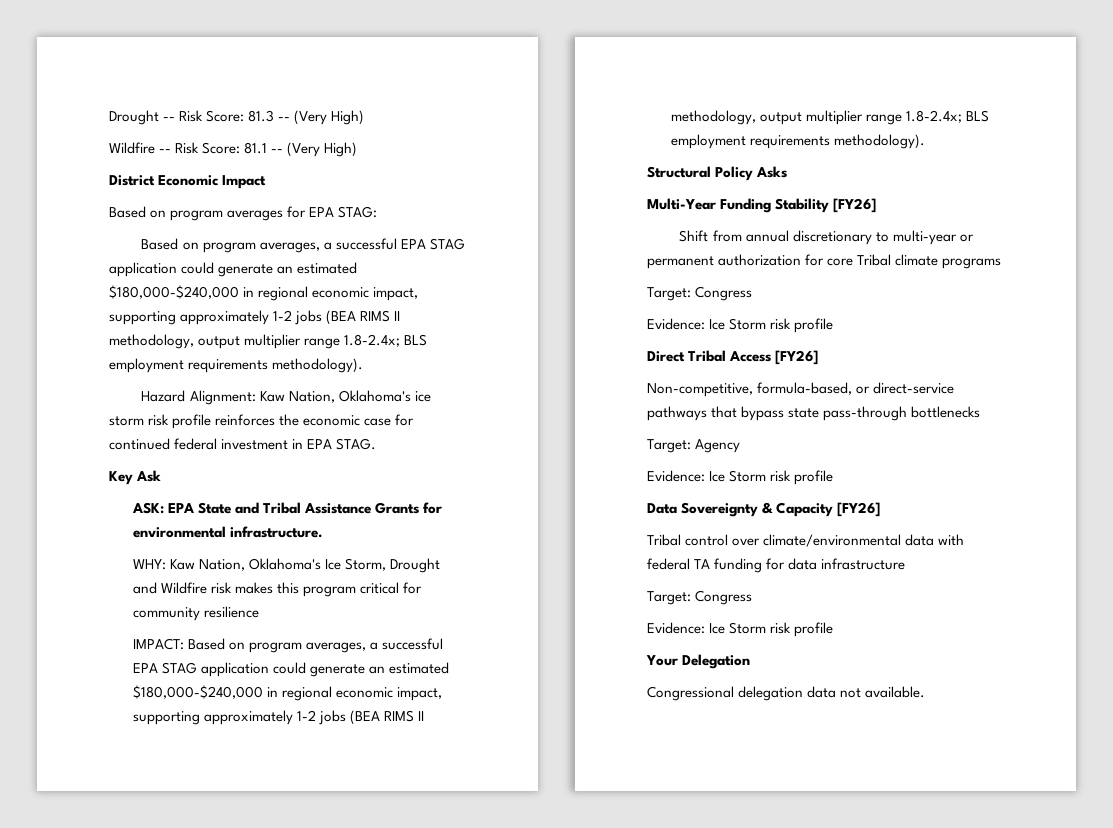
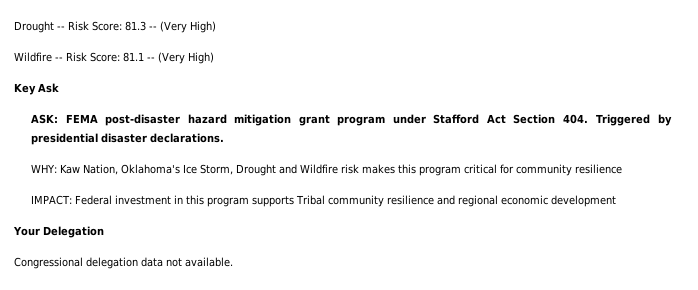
- District Economic Impact
- Based on program averages for EPA STAG:
- Based on program averages, a successful EPA STAG application could generate an estimated $180,000-$240,000 in regional economic impact, supporting approximately 1-2 jobs (BEA RIMS II methodology, output multiplier range 1.8-2.4x; BLS employment requirements methodology).
- Hazard Alignment: Kaw Nation, Oklahoma's ice storm risk profile reinforces the economic case for continued federal investment in EPA STAG.
  Key Ask
- ASK: EPA State and Tribal Assistance Grants for environmental infrastructure.
+ ASK: FEMA post-disaster hazard mitigation grant program under Stafford Act Section 404. Triggered by presidential disaster declarations.
- IMPACT: Based on program averages, a successful EPA STAG application could generate an estimated $180,000-$240,000 in regional economic impact, supporting approximately 1-2 jobs (BEA RIMS II methodology, output multiplier range 1.8-2.4x; BLS employment requirements methodology).
- Structural Policy Asks
- Multi-Year Funding Stability [FY26]
- Shift from annual discretionary to multi-year or permanent authorization for core Tribal climate programs
- Target: Congress
- Evidence: Ice Storm risk profile
- Direct Tribal Access [FY26]
- Non-competitive, formula-based, or direct-service pathways that bypass state pass-through bottlenecks
- Target: Agency
- Evidence: Ice Storm risk profile
- Data Sovereignty & Capacity [FY26]
- Tribal control over climate/environmental data with federal TA funding for data infrastructure
- Target: Congress
- Evidence: Ice Storm risk profile
+ IMPACT: Federal investment in this program supports Tribal community resilience and regional economic development

